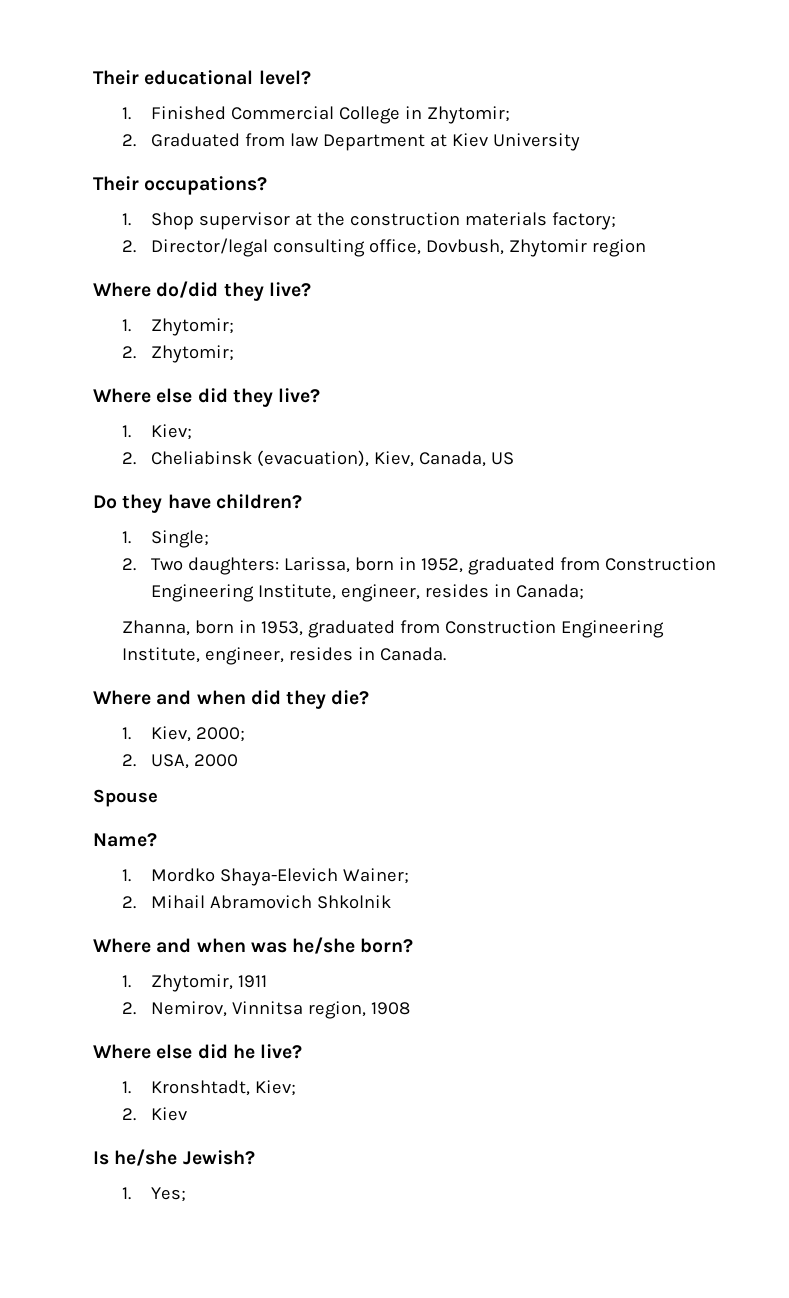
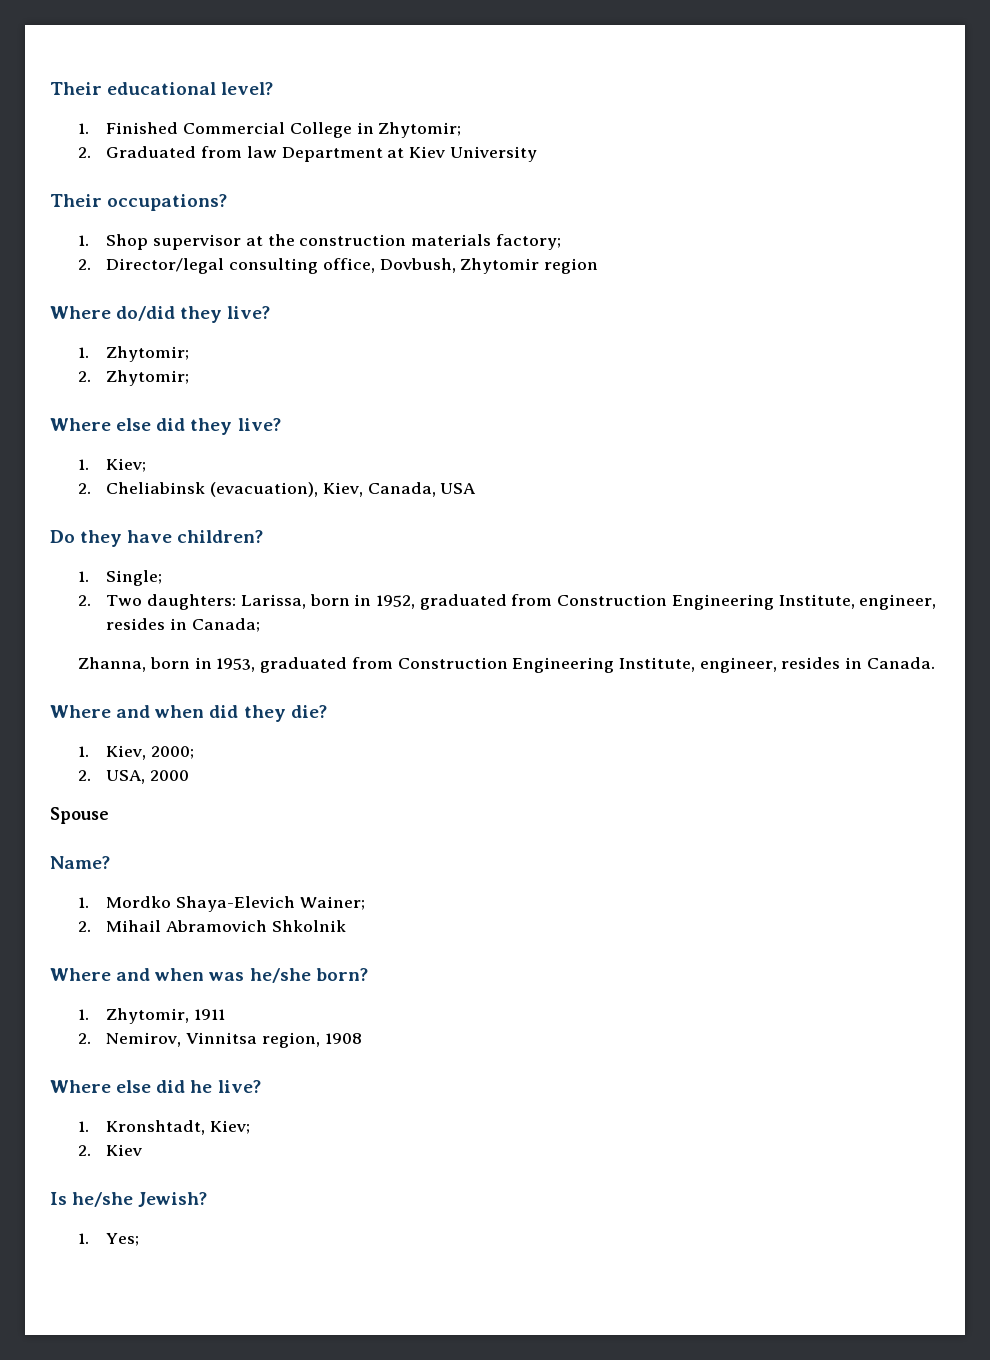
- 2. Cheliabinsk (evacuation), Kiev, Canada, US
+ 2. Cheliabinsk (evacuation), Kiev, Canada, USA

